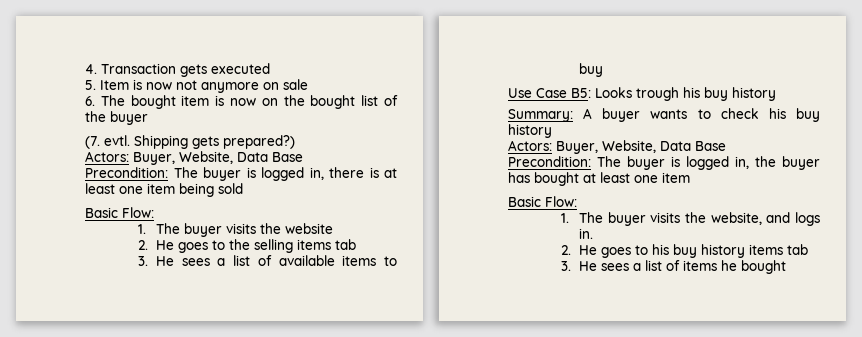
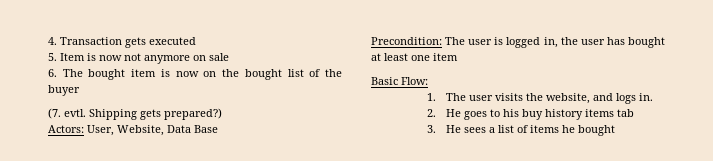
  Shipping gets prepared?)
- Actors: Buyer, Website, Data Base
- Precondition: The buyer is logged in, there is at least one item being sold
- Basic Flow:
- 1. The buyer visits the website
- 2. He goes to the selling items tab
- 3. He sees a list of available items to buy
- Use Case B5: Looks trough his buy history
- Summary: A buyer wants to check his buy history
- Actors: Buyer, Website, Data Base
- Precondition: The buyer is logged in, the buyer has bought at least one item
+ Actors: User, Website, Data Base
+ Precondition: The user is logged in, the user has bought at least one item
- 1. The buyer visits the website, and logs in.
+ 1. The user visits the website, and logs in.

